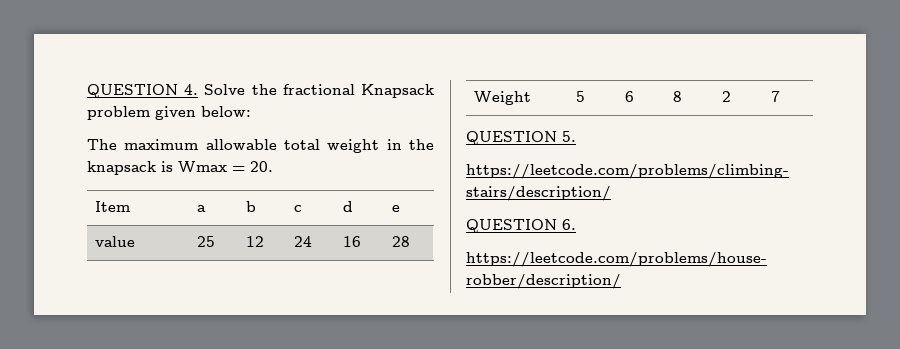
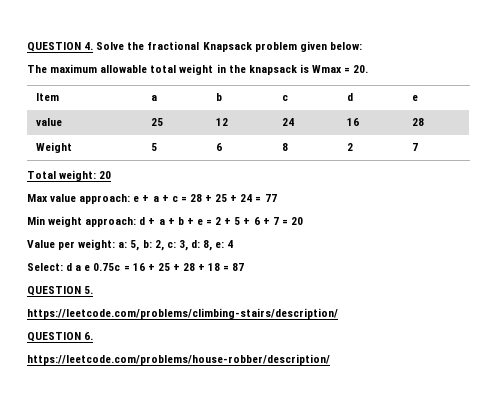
+ Total weight: 20
+ Max value approach: e + a + c = 28 + 25 + 24 = 77
+ Min weight approach: d + a + b + e = 2 + 5 + 6 + 7 = 20
+ Value per weight: a: 5, b: 2, c: 3, d: 8, e: 4
+ Select: d a e 0.75c = 16 + 25 + 28 + 18 = 87

